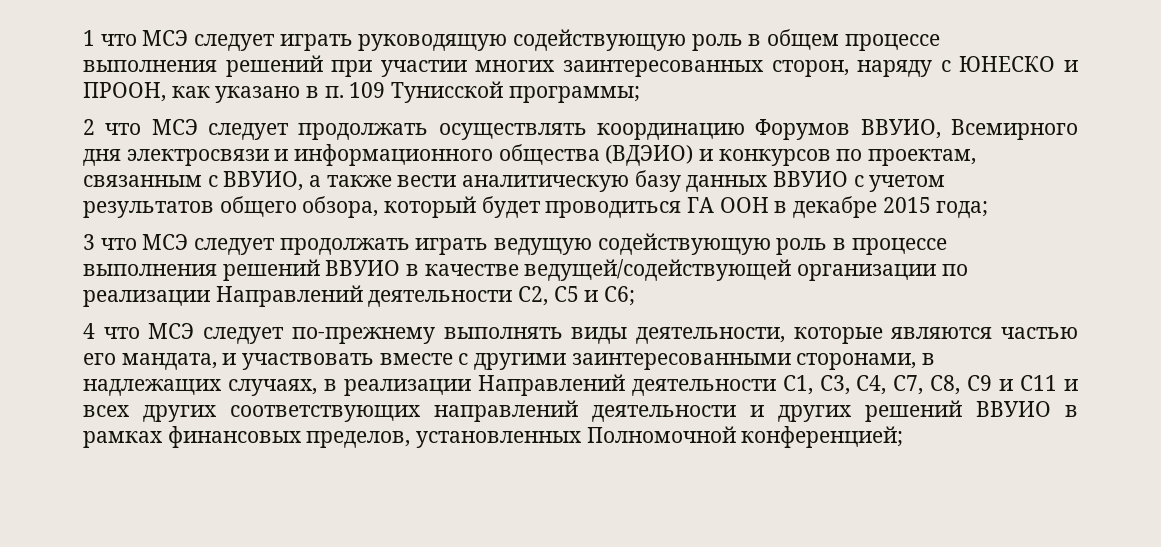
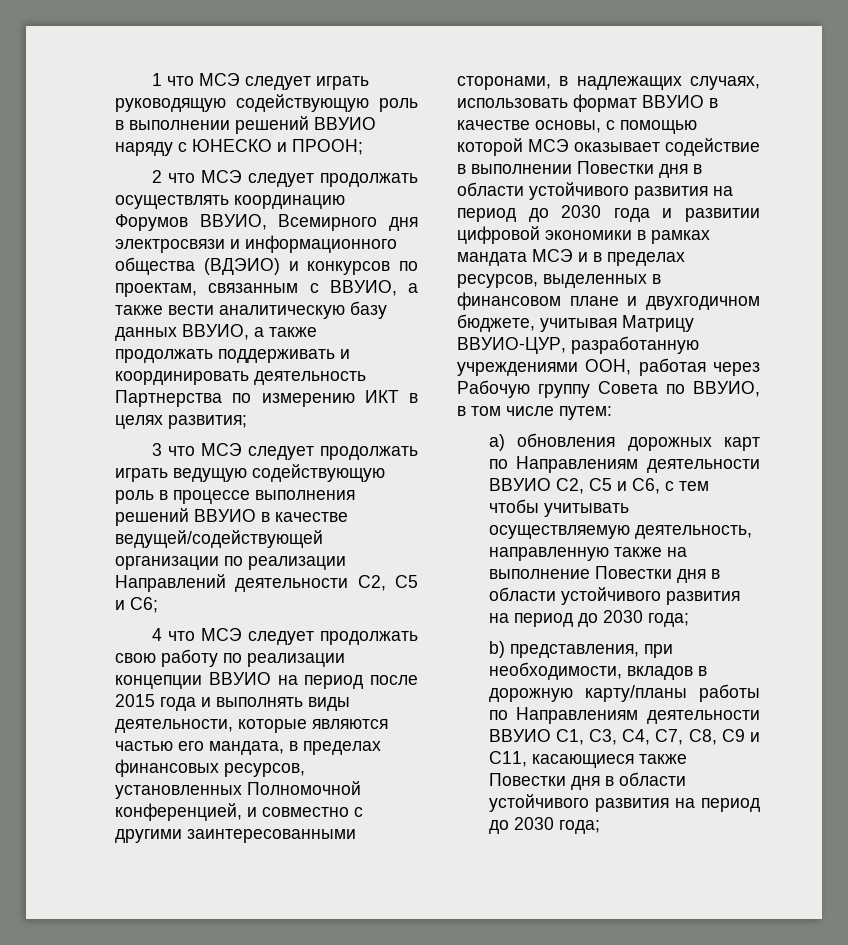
- 1 что МСЭ следует играть руководящую содействующую роль в общем процессе выполнения решений при участии многих заинтересованных сторон, наряду с ЮНЕСКО и ПРООН, как указано в п. 109 Тунисской программы;
+ 1 что МСЭ следует играть руководящую содействующую роль в выполнении решений ВВУИО наряду с ЮНЕСКО и ПРООН;
- 2 что МСЭ следует продолжать осуществлять координацию Форумов ВВУИО, Всемирного дня электросвязи и информационного общества (ВДЭИО) и конкурсов по проектам, связанным с ВВУИО, а также вести аналитическую базу данных ВВУИО с учетом результатов общего обзора, который будет проводиться ГА ООН в декабре 2015 года;
+ 2 что МСЭ следует продолжать осуществлять координацию Форумов ВВУИО, Всемирного дня электросвязи и информационного общества (ВДЭИО) и конкурсов по проектам, связанным с ВВУИО, а также вести аналитическую базу данных ВВУИО, а также продолжать поддерживать и координировать деятельность Партнерства по измерению ИКТ в целях развития;
- 4 что МСЭ следует по-прежнему выполнять виды деятельности, которые являются частью его мандата, и участвовать вместе с другими заинтересованными сторонами, в надлежащих случаях, в реализации Направлений деятельности C1, C3, C4, C7, C8, C9 и С11 и всех других соответствующих направлений деятельности и других решений ВВУИО в рамках финансовых пределов, установленных Полномочной конференцией;
+ 4 что МСЭ следует продолжать свою работу по реализации концепции ВВУИО на период после 2015 года и выполнять виды деятельности, которые являются частью его мандата, в пределах финансовых ресурсов, установленных Полномочной конференцией, и совместно с другими заинтересованными сторонами, в надлежащих случаях, использовать формат ВВУИО в качестве основы, с помощью которой МСЭ оказывает содействие в выполнении Повестки дня в области устойчивого развития на период до 2030 года и развитии цифровой экономики в рамках мандата МСЭ и в пределах ресурсов, выделенных в финансовом плане и двухгодичном бюджете, учитывая Матрицу ВВУИО-ЦУР, разработанную учреждениями ООН, работая через Рабочую группу Совета по ВВУИО, в том числе путем:
+ a) обновления дорожных карт по Направлениям деятельности ВВУИО C2, C5 и C6, с тем чтобы учитывать осуществляемую деятельность, направленную также на выполнение Повестки дня в области устойчивого развития на период до 2030 года;
+ b) представления, при необходимости, вкладов в дорожную карту/планы работы по Направлениям деятельности ВВУИО C1, C3, C4, C7, C8, C9 и C11, касающиеся также Повестки дня в области устойчивого развития на период до 2030 года;

